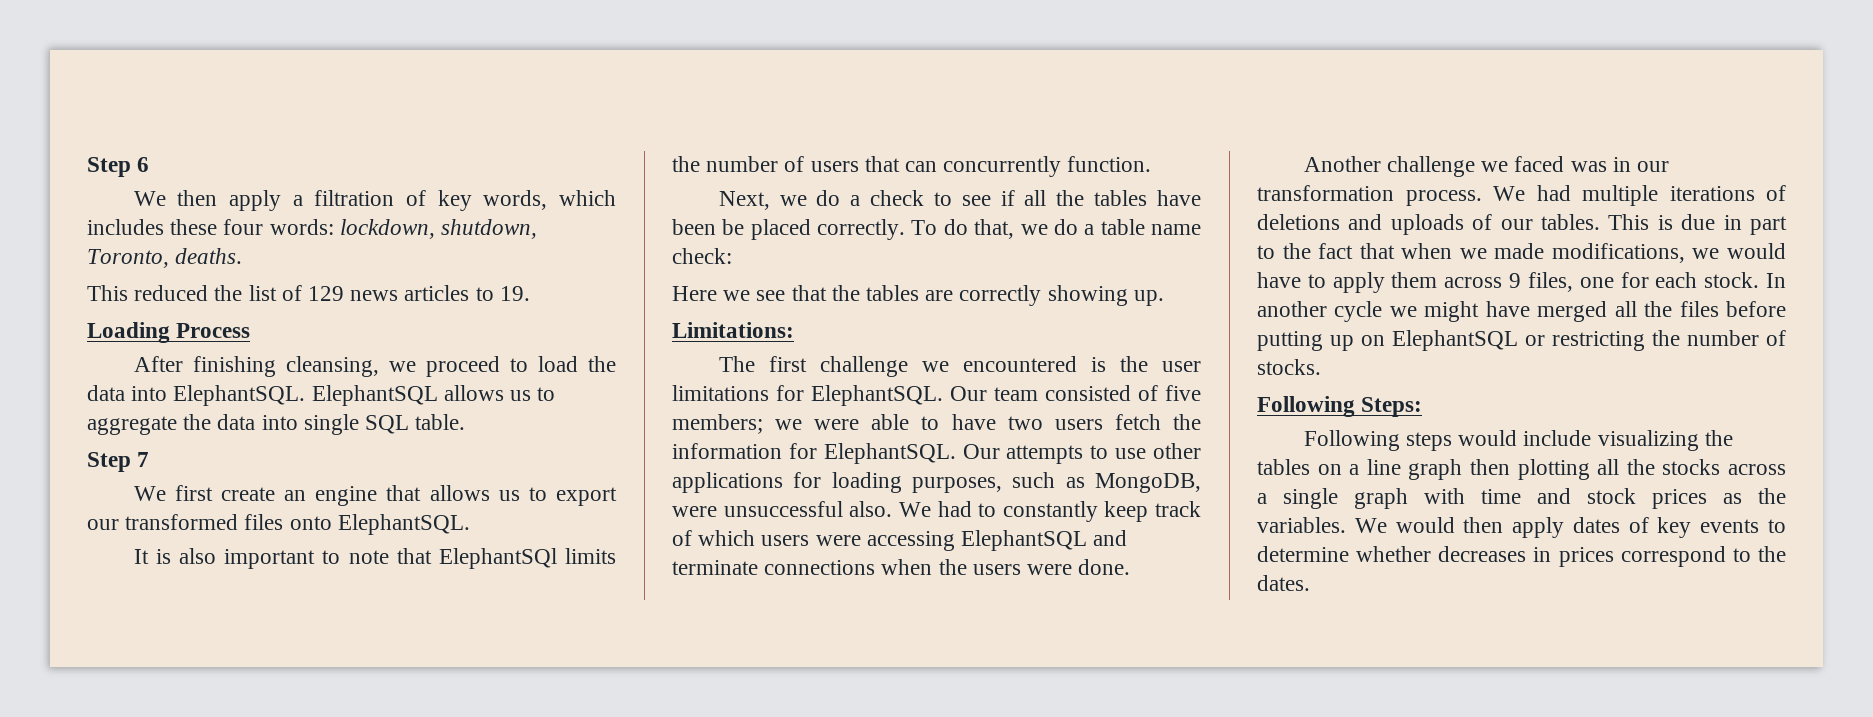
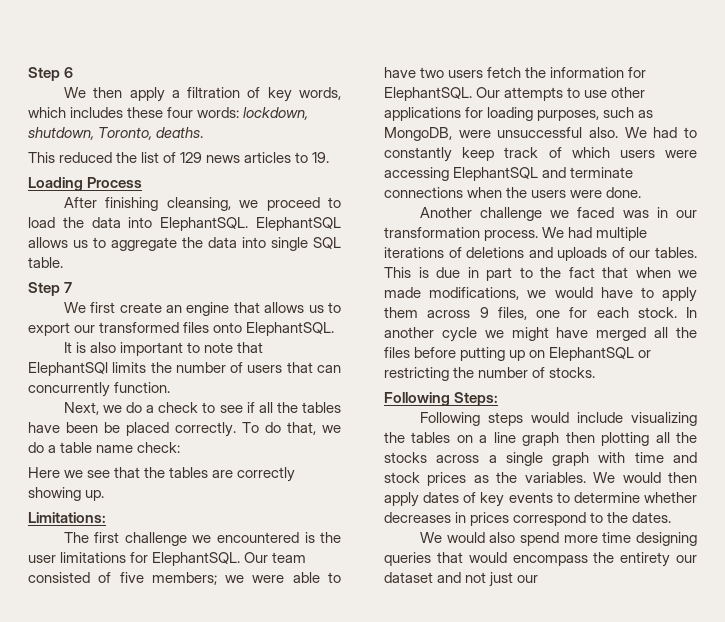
+ We would also spend more time designing queries that would encompass the entirety our dataset and not just our

